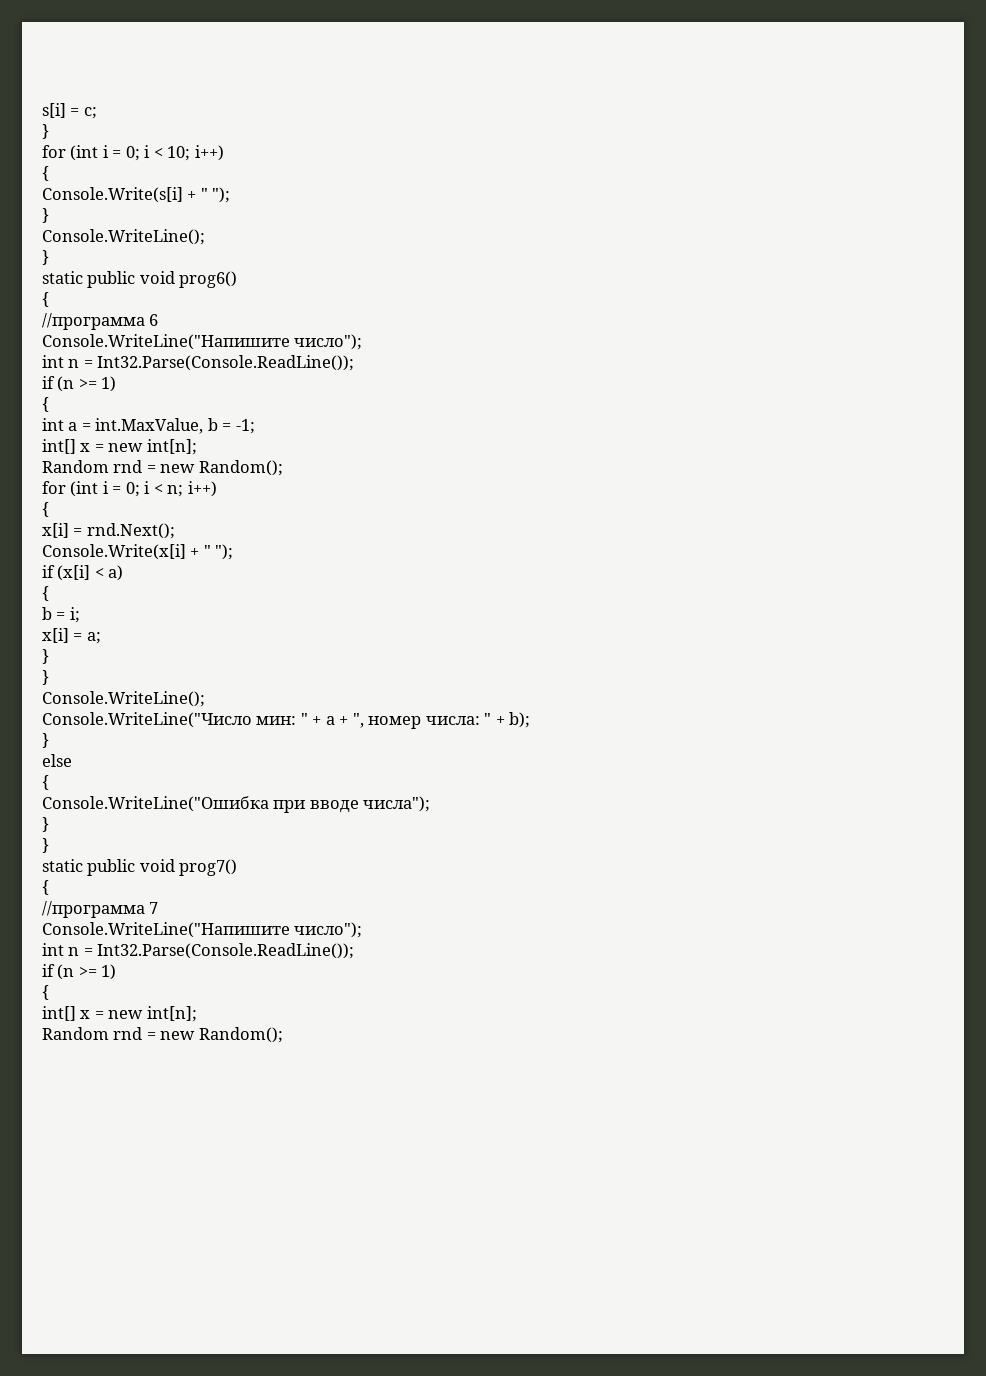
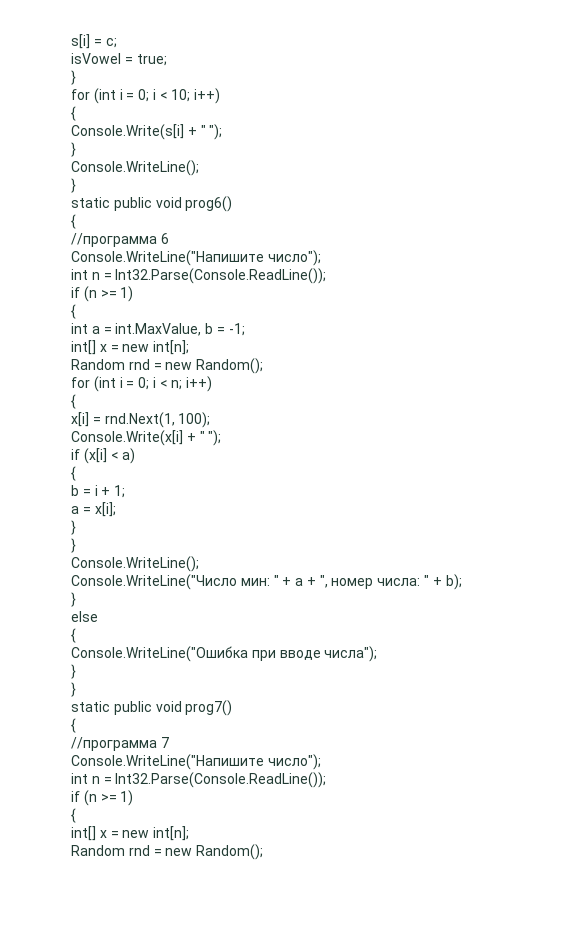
+ isVowel = true;
- x[i] = rnd.Next();
+ x[i] = rnd.Next(1, 100);
- b = i;
- x[i] = a;
+ b = i + 1;
+ a = x[i];

